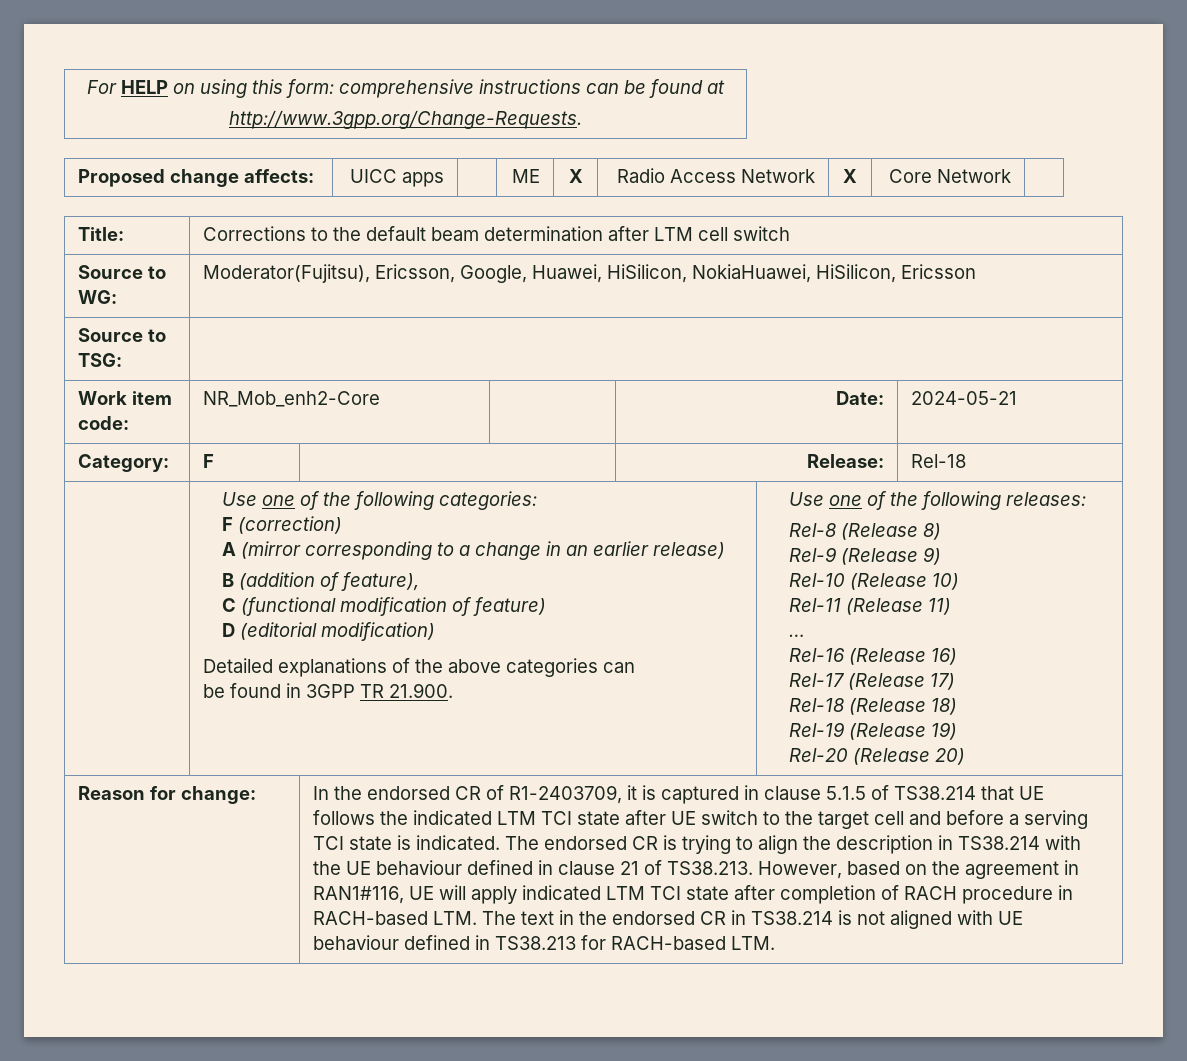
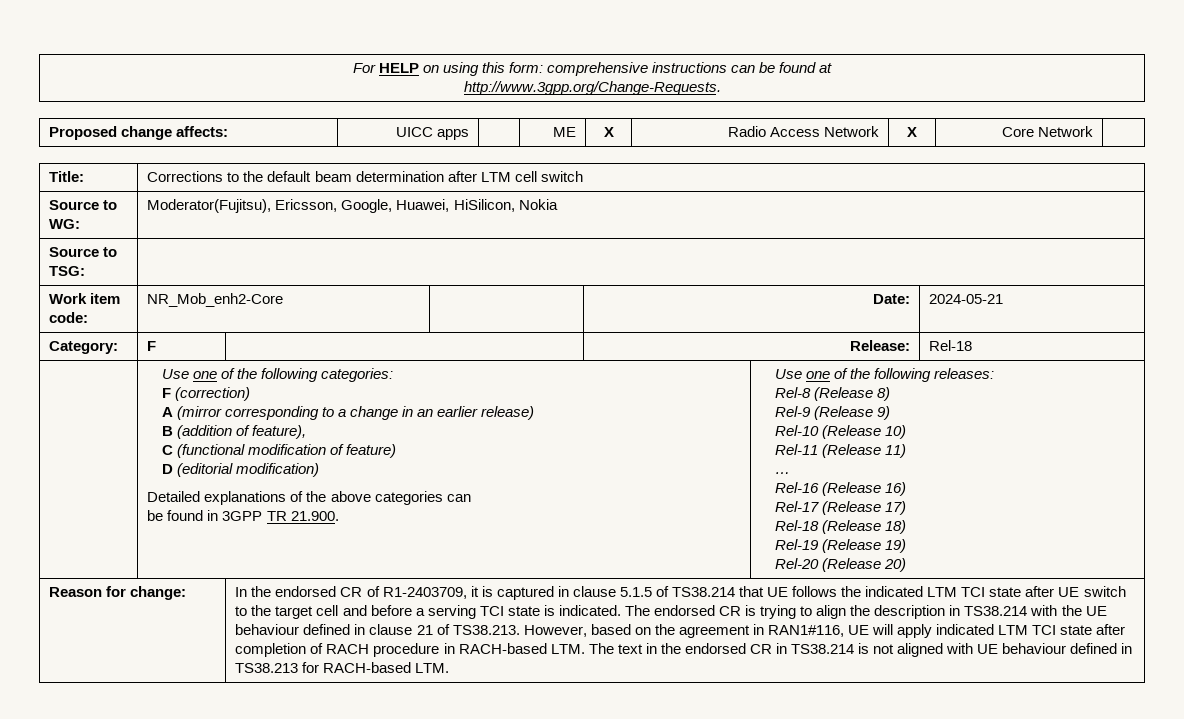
- Source to WG: | Moderator(Fujitsu), Ericsson, Google, Huawei, HiSilicon, NokiaHuawei, HiSilicon, Ericsson
+ Source to WG: | Moderator(Fujitsu), Ericsson, Google, Huawei, HiSilicon, Nokia

